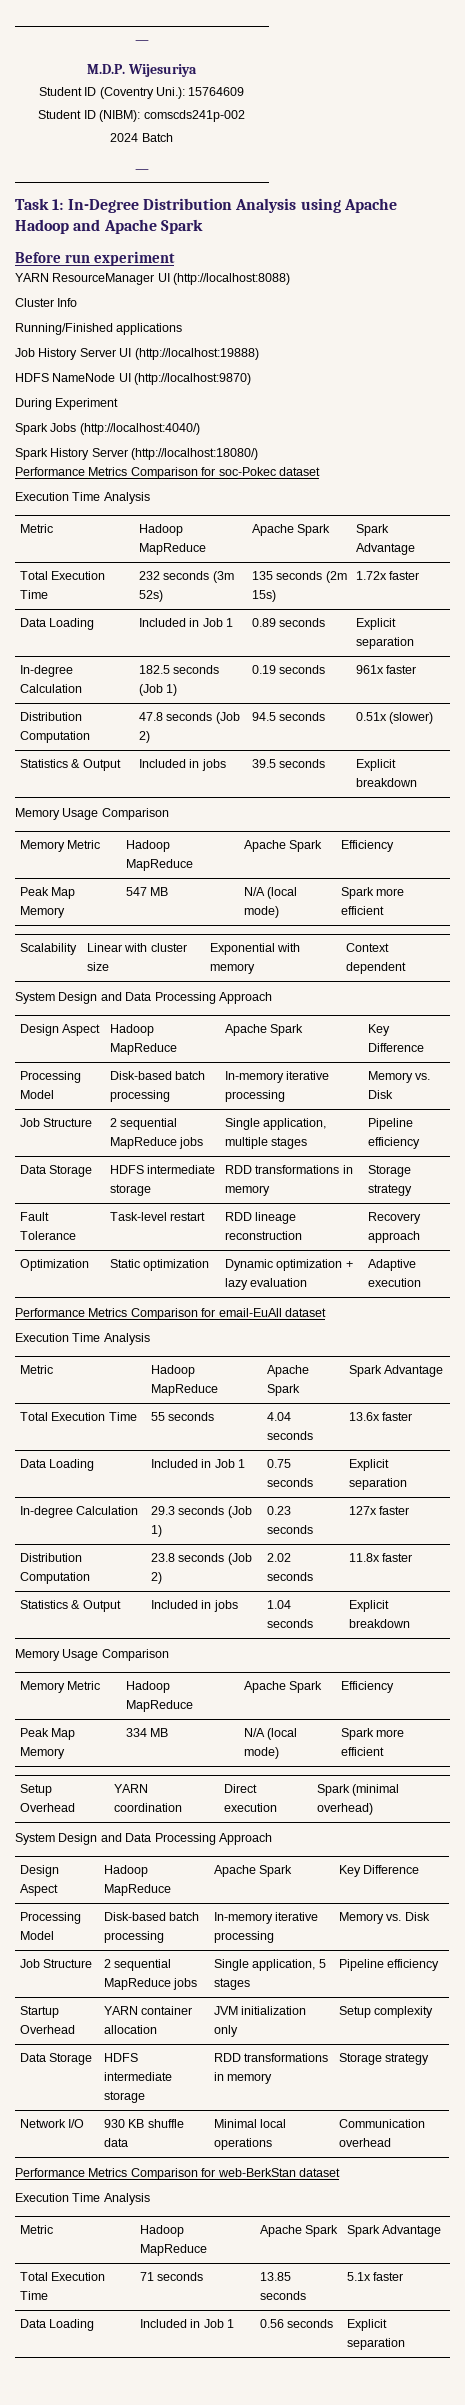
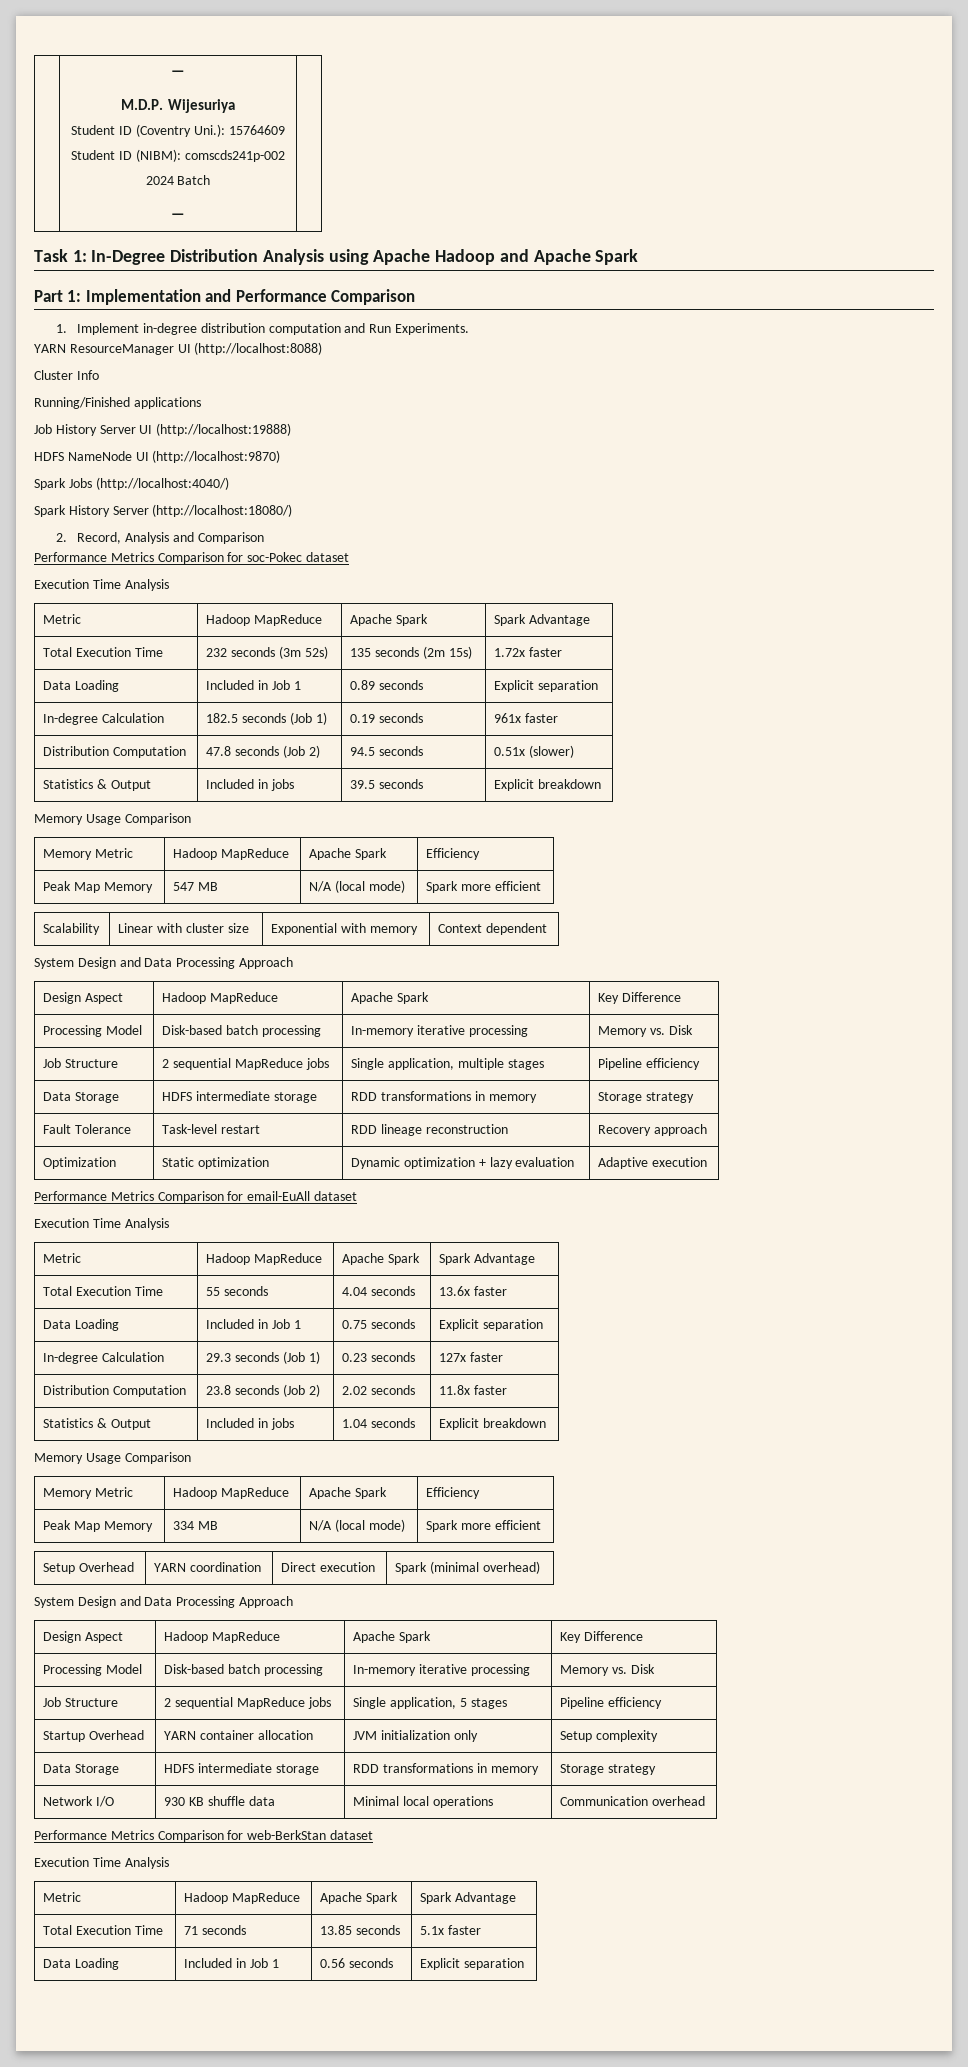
- Before run experiment
+ Part 1: Implementation and Performance Comparison
+ 1. Implement in-degree distribution computation and Run Experiments.
- During Experiment
+ 2. Record, Analysis and Comparison

